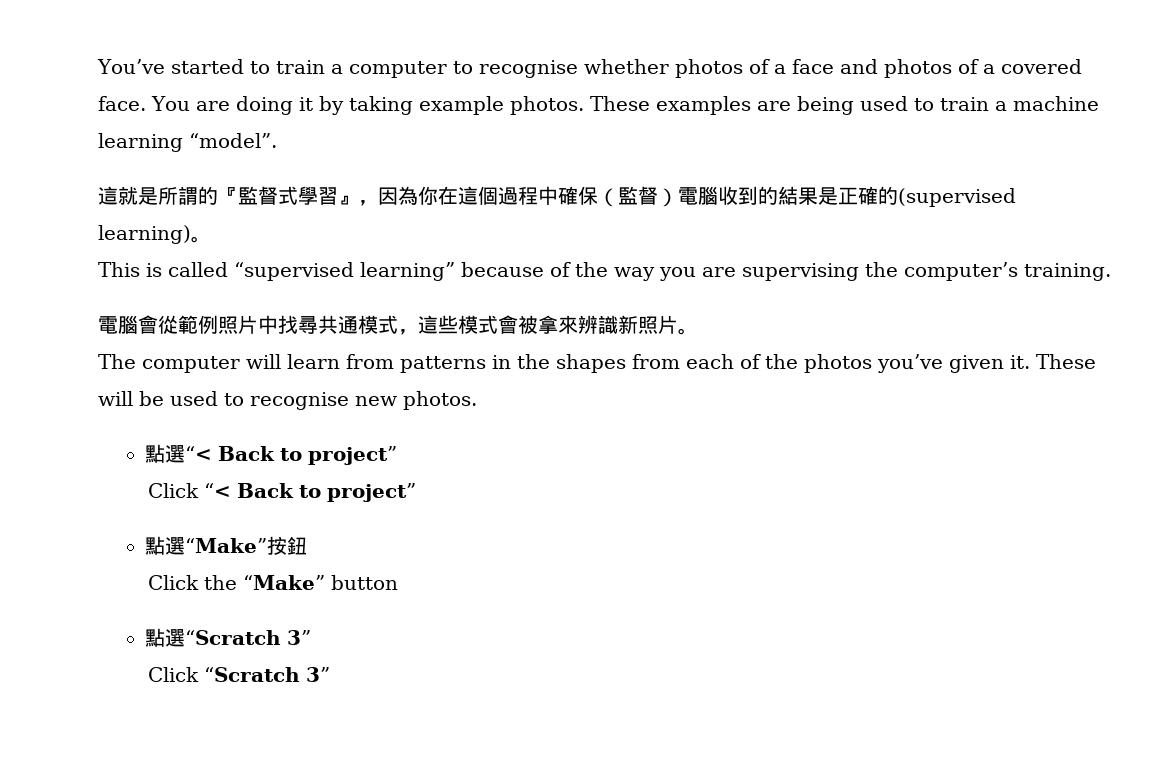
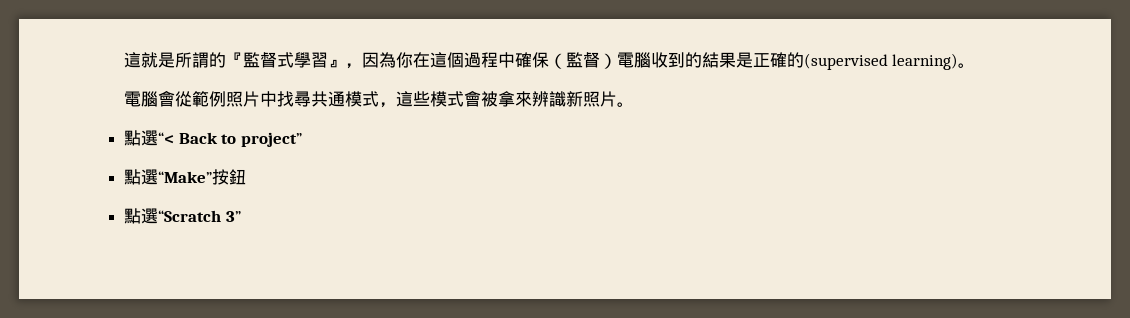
- You’ve started to train a computer to recognise whether photos of a face and photos of a covered face. You are doing it by taking example photos. These examples are being used to train a machine learning “model”.
- This is called “supervised learning” because of the way you are supervising the computer’s training.
- The computer will learn from patterns in the shapes from each of the photos you’ve given it. These will be used to recognise new photos.
- Click “< Back to project”
- Click the “Make” button
- Click “Scratch 3”

